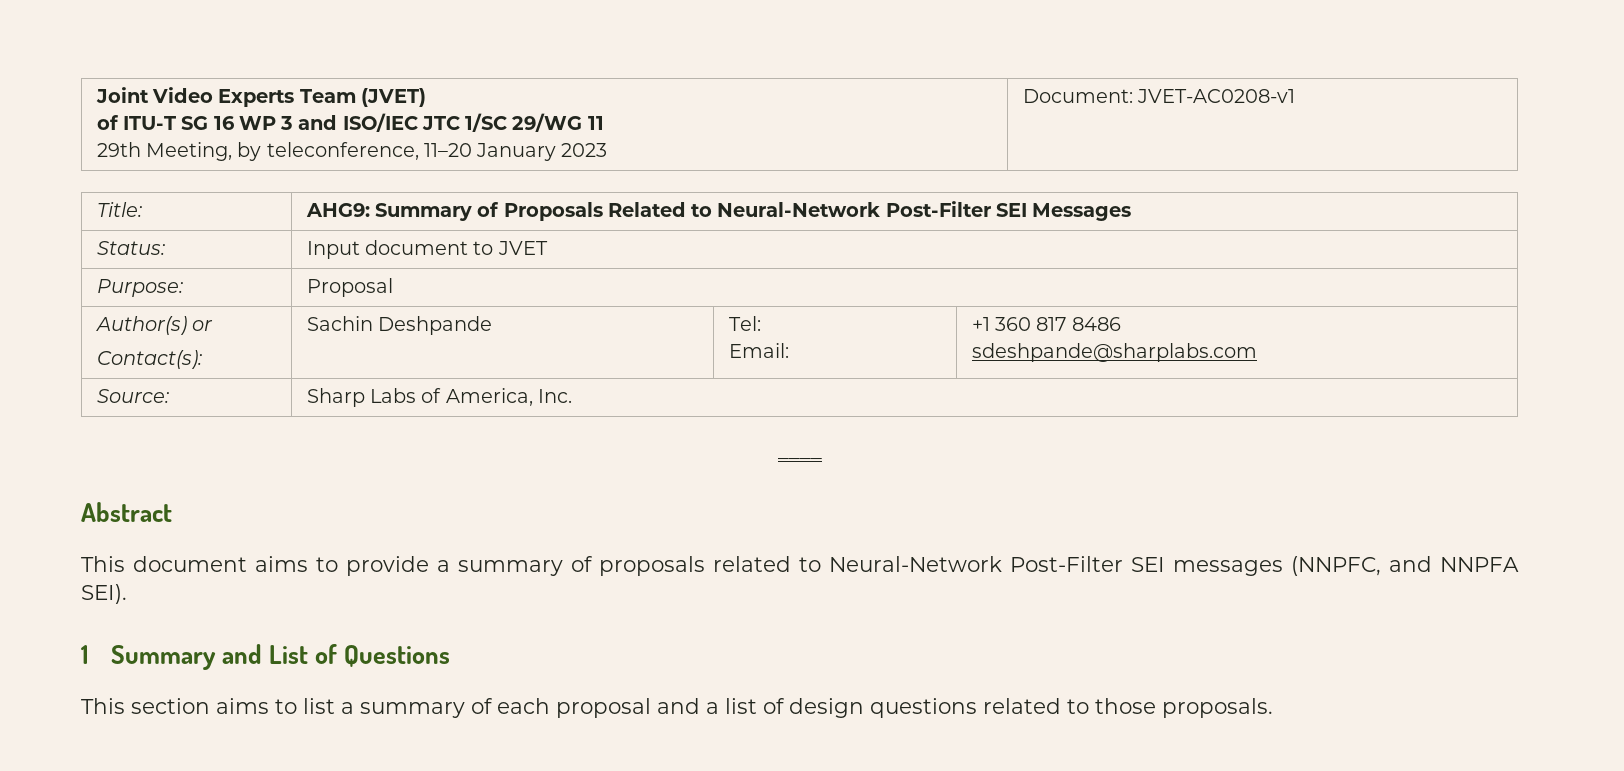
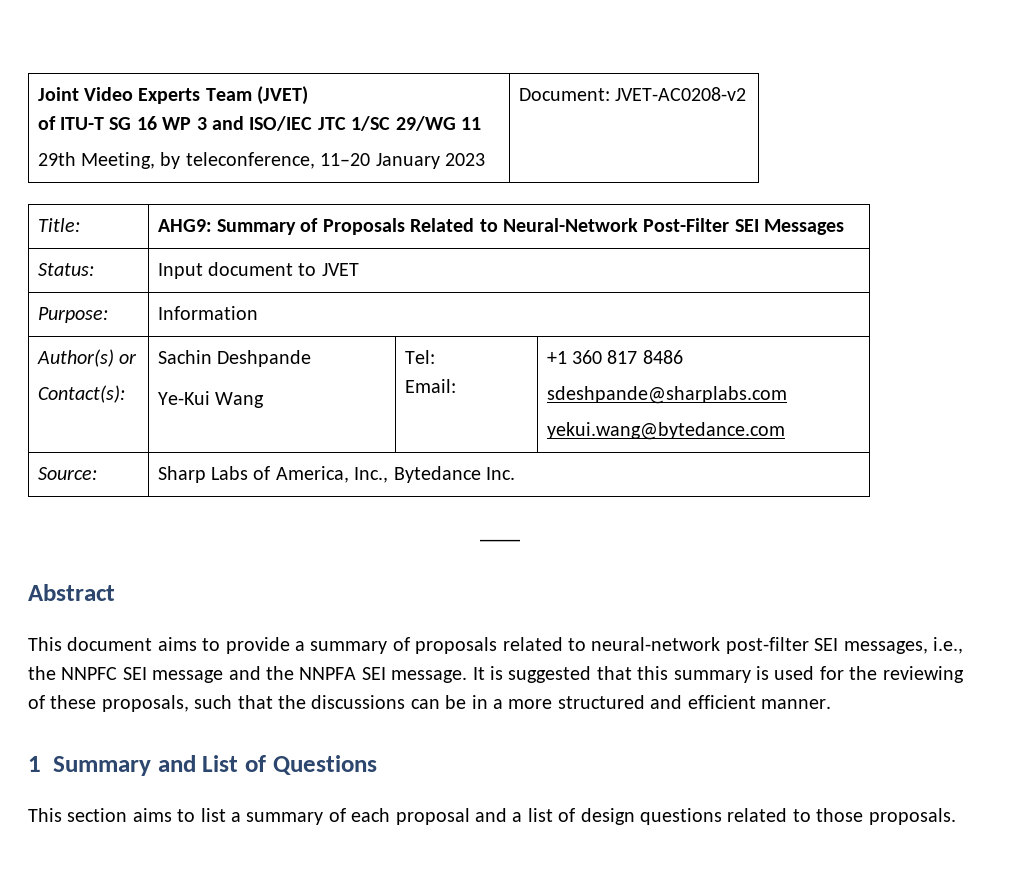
  Joint Video Experts Team (JVET)
  of ITU-T SG 16 WP 3 and ISO/IEC JTC 1/SC 29/WG 11
- 29th Meeting, by teleconference, 11–20 January 2023 | Document: JVET-AC0208-v1
+ 29th Meeting, by teleconference, 11–20 January 2023 | Document: JVET-AC0208-v2
- Purpose: | Proposal
+ Purpose: | Information
  Author(s) or
- Contact(s): | Sachin Deshpande | Tel:
+ Contact(s): | Sachin Deshpande
+ Ye-Kui Wang | Tel:
  Email: | +1 360 817 8486
  sdeshpande@sharplabs.com
+ yekui.wang@bytedance.com
- Source: | Sharp Labs of America, Inc.
+ Source: | Sharp Labs of America, Inc., Bytedance Inc.
- This document aims to provide a summary of proposals related to Neural-Network Post-Filter SEI messages (NNPFC, and NNPFA SEI).
+ This document aims to provide a summary of proposals related to neural-network post-filter SEI messages, i.e., the NNPFC SEI message and the NNPFA SEI message. It is suggested that this summary is used for the reviewing of these proposals, such that the discussions can be in a more structured and efficient manner.

